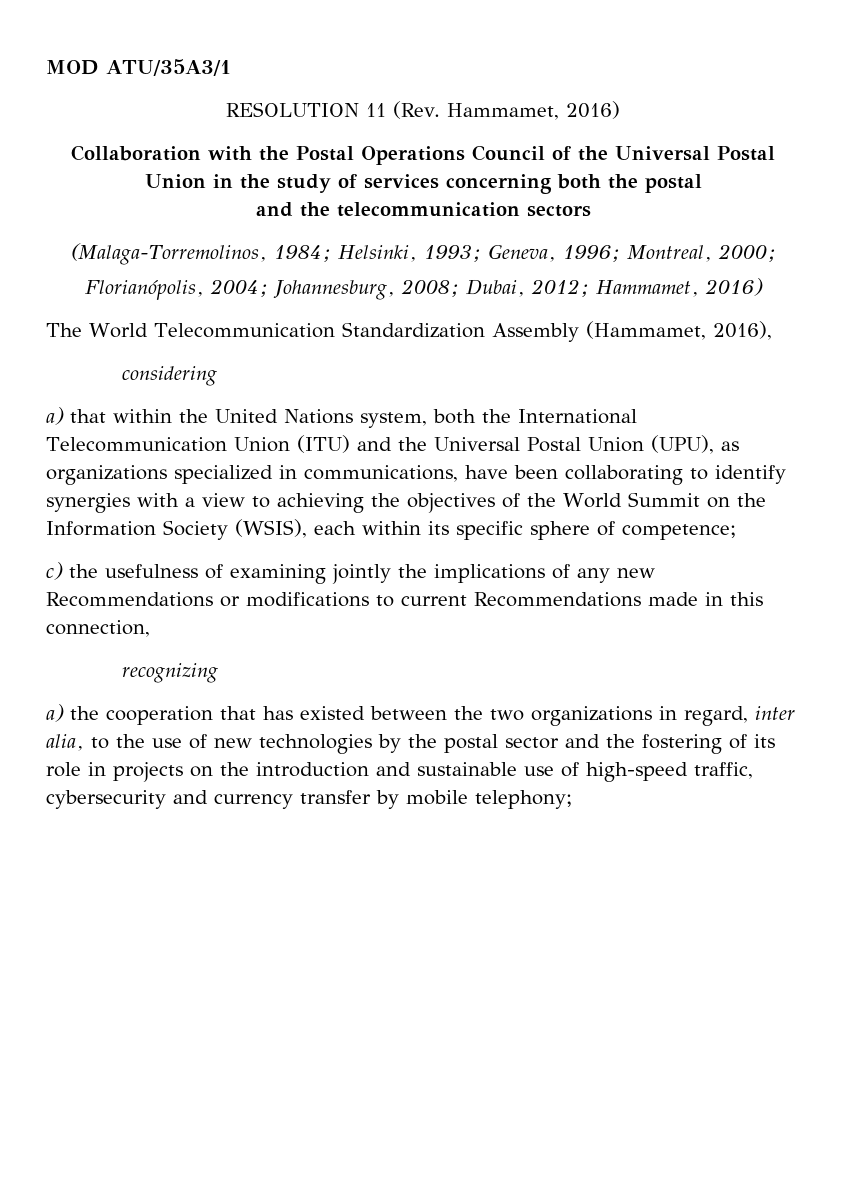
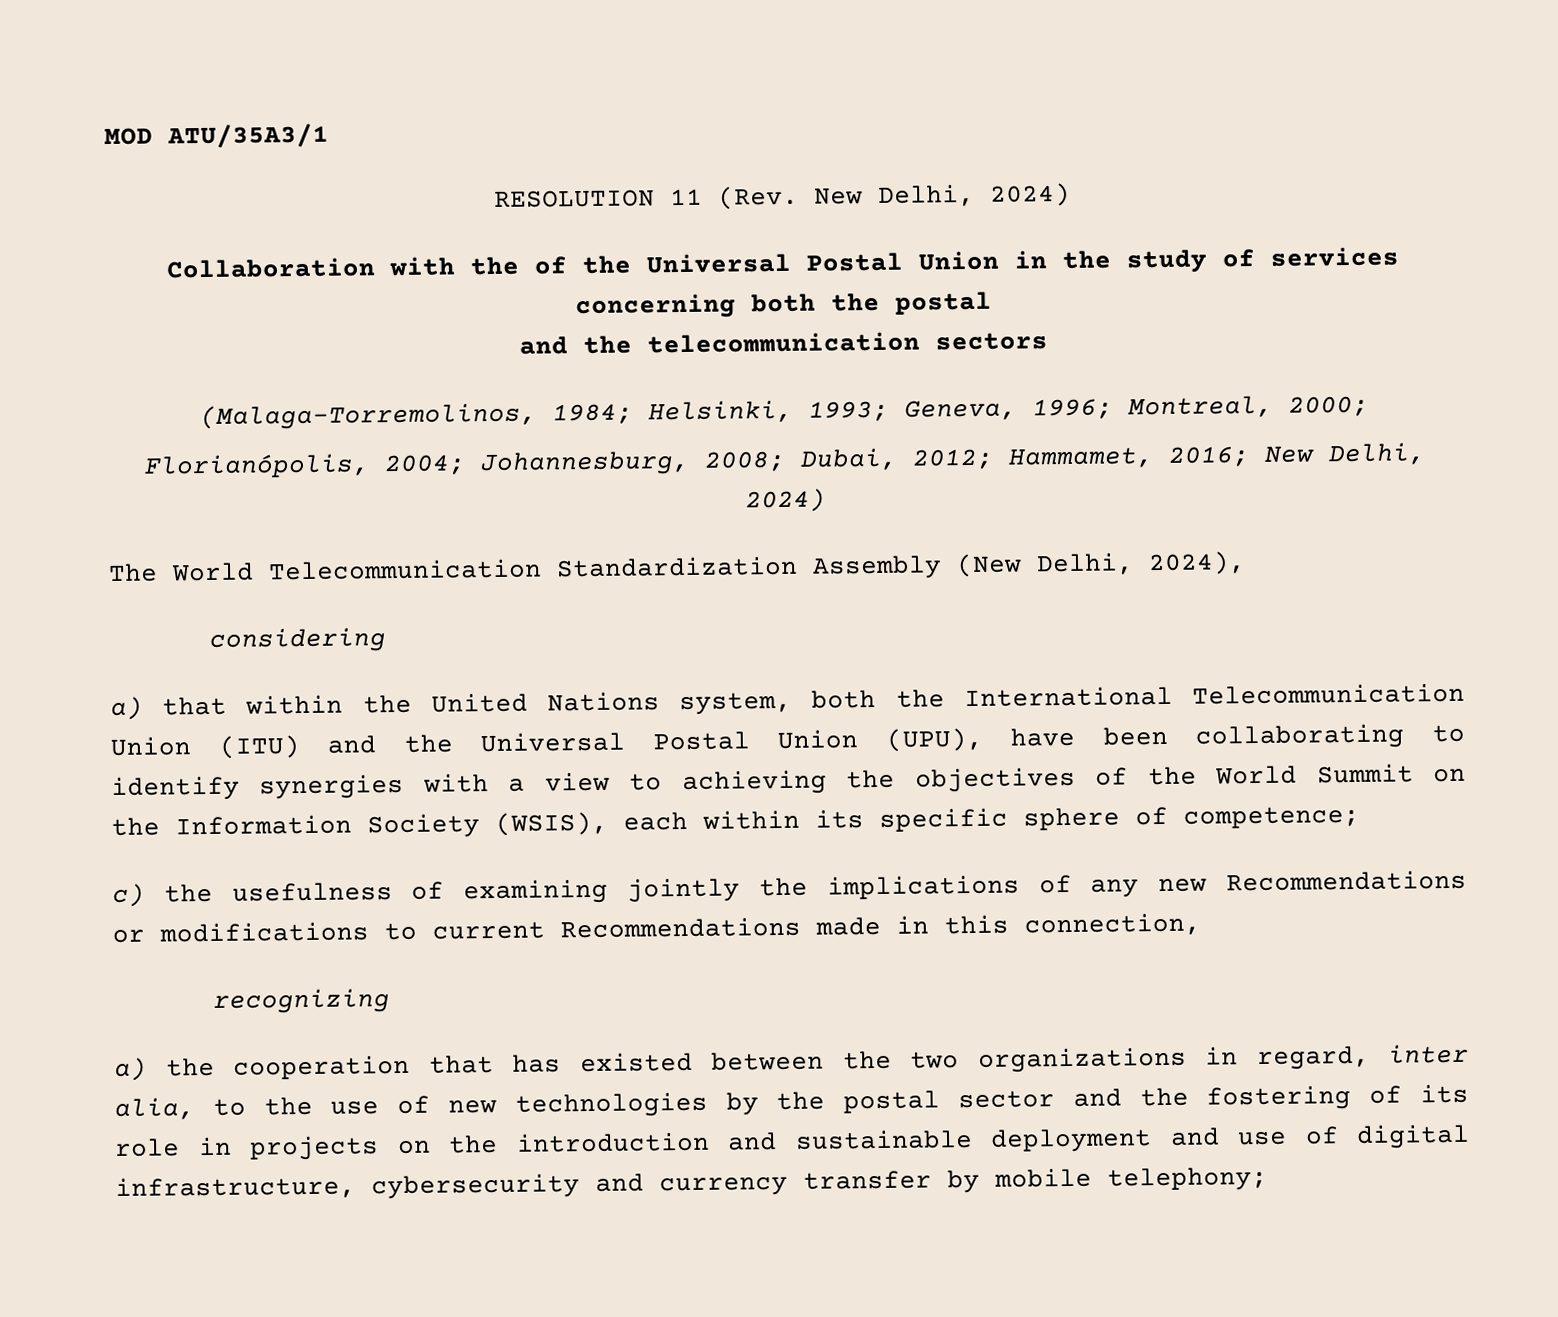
- RESOLUTION 11 (Rev. Hammamet, 2016)
+ RESOLUTION 11 (Rev. New Delhi, 2024)
- Collaboration with the Postal Operations Council of the Universal Postal Union in the study of services concerning both the postal
+ Collaboration with the of the Universal Postal Union in the study of services concerning both the postal
- Florianópolis, 2004; Johannesburg, 2008; Dubai, 2012; Hammamet, 2016)
+ Florianópolis, 2004; Johannesburg, 2008; Dubai, 2012; Hammamet, 2016; New Delhi, 2024)
- The World Telecommunication Standardization Assembly (Hammamet, 2016),
+ The World Telecommunication Standardization Assembly (New Delhi, 2024),
- a) that within the United Nations system, both the International Telecommunication Union (ITU) and the Universal Postal Union (UPU), as organizations specialized in communications, have been collaborating to identify synergies with a view to achieving the objectives of the World Summit on the Information Society (WSIS), each within its specific sphere of competence;
+ a) that within the United Nations system, both the International Telecommunication Union (ITU) and the Universal Postal Union (UPU), have been collaborating to identify synergies with a view to achieving the objectives of the World Summit on the Information Society (WSIS), each within its specific sphere of competence;
- a) the cooperation that has existed between the two organizations in regard, inter alia, to the use of new technologies by the postal sector and the fostering of its role in projects on the introduction and sustainable use of high-speed traffic, cybersecurity and currency transfer by mobile telephony;
+ a) the cooperation that has existed between the two organizations in regard, inter alia, to the use of new technologies by the postal sector and the fostering of its role in projects on the introduction and sustainable deployment and use of digital infrastructure, cybersecurity and currency transfer by mobile telephony;

